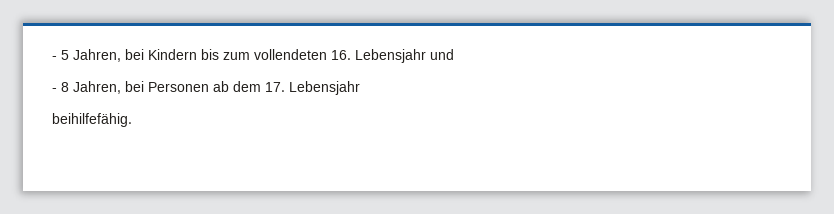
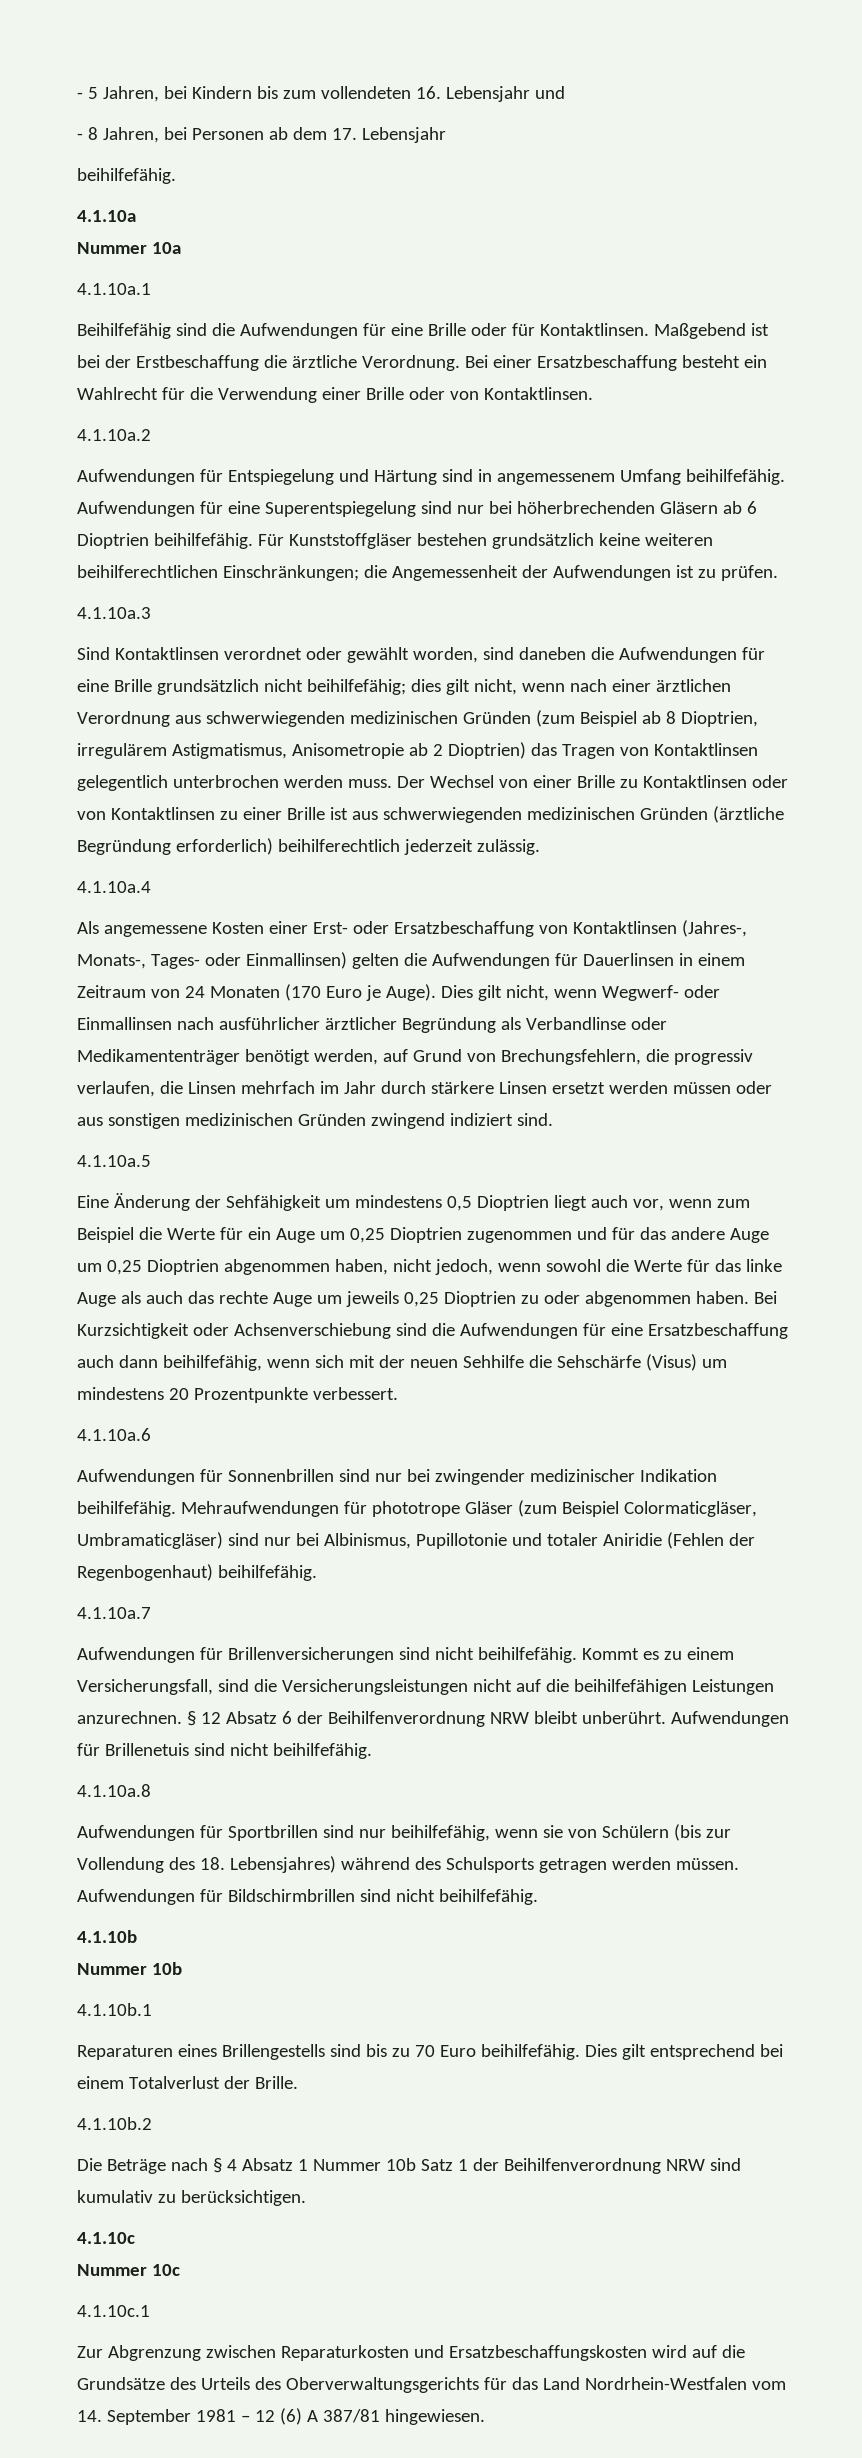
+ 4.1.10a
+ Nummer 10a
+ 4.1.10a.1
+ Beihilfefähig sind die Aufwendungen für eine Brille oder für Kontaktlinsen. Maßgebend ist bei der Erstbeschaffung die ärztliche Verordnung. Bei einer Ersatzbeschaffung besteht ein Wahlrecht für die Verwendung einer Brille oder von Kontaktlinsen.
+ 4.1.10a.2
+ Aufwendungen für Entspiegelung und Härtung sind in angemessenem Umfang beihilfefähig. Aufwendungen für eine Superentspiegelung sind nur bei höherbrechenden Gläsern ab 6 Dioptrien beihilfefähig. Für Kunststoffgläser bestehen grundsätzlich keine weiteren beihilferechtlichen Einschränkungen; die Angemessenheit der Aufwendungen ist zu prüfen.
+ 4.1.10a.3
+ Sind Kontaktlinsen verordnet oder gewählt worden, sind daneben die Aufwendungen für eine Brille grundsätzlich nicht beihilfefähig; dies gilt nicht, wenn nach einer ärztlichen Verordnung aus schwerwiegenden medizinischen Gründen (zum Beispiel ab 8 Dioptrien, irregulärem Astigmatismus, Anisometropie ab 2 Dioptrien) das Tragen von Kontaktlinsen gelegentlich unterbrochen werden muss. Der Wechsel von einer Brille zu Kontaktlinsen oder von Kontaktlinsen zu einer Brille ist aus schwerwiegenden medizinischen Gründen (ärztliche Begründung erforderlich) beihilferechtlich jederzeit zulässig.
+ 4.1.10a.4
+ Als angemessene Kosten einer Erst- oder Ersatzbeschaffung von Kontaktlinsen (Jahres-, Monats-, Tages- oder Einmallinsen) gelten die Aufwendungen für Dauerlinsen in einem Zeitraum von 24 Monaten (170 Euro je Auge). Dies gilt nicht, wenn Wegwerf- oder Einmallinsen nach ausführlicher ärztlicher Begründung als Verbandlinse oder Medikamententräger benötigt werden, auf Grund von Brechungsfehlern, die progressiv verlaufen, die Linsen mehrfach im Jahr durch stärkere Linsen ersetzt werden müssen oder aus sonstigen medizinischen Gründen zwingend indiziert sind.
+ 4.1.10a.5
+ Eine Änderung der Sehfähigkeit um mindestens 0,5 Dioptrien liegt auch vor, wenn zum Beispiel die Werte für ein Auge um 0,25 Dioptrien zugenommen und für das andere Auge um 0,25 Dioptrien abgenommen haben, nicht jedoch, wenn sowohl die Werte für das linke Auge als auch das rechte Auge um jeweils 0,25 Dioptrien zu oder abgenommen haben. Bei Kurzsichtigkeit oder Achsenverschiebung sind die Aufwendungen für eine Ersatzbeschaffung auch dann beihilfefähig, wenn sich mit der neuen Sehhilfe die Sehschärfe (Visus) um mindestens 20 Prozentpunkte verbessert.
+ 4.1.10a.6
+ Aufwendungen für Sonnenbrillen sind nur bei zwingender medizinischer Indikation beihilfefähig. Mehraufwendungen für phototrope Gläser (zum Beispiel Colormaticgläser, Umbramaticgläser) sind nur bei Albinismus, Pupillotonie und totaler Aniridie (Fehlen der Regenbogenhaut) beihilfefähig.
+ 4.1.10a.7
+ Aufwendungen für Brillenversicherungen sind nicht beihilfefähig. Kommt es zu einem Versicherungsfall, sind die Versicherungsleistungen nicht auf die beihilfefähigen Leistungen anzurechnen. § 12 Absatz 6 der Beihilfenverordnung NRW bleibt unberührt. Aufwendungen für Brillenetuis sind nicht beihilfefähig.
+ 4.1.10a.8
+ Aufwendungen für Sportbrillen sind nur beihilfefähig, wenn sie von Schülern (bis zur Vollendung des 18. Lebensjahres) während des Schulsports getragen werden müssen. Aufwendungen für Bildschirmbrillen sind nicht beihilfefähig.
+ 4.1.10b
+ Nummer 10b
+ 4.1.10b.1
+ Reparaturen eines Brillengestells sind bis zu 70 Euro beihilfefähig. Dies gilt entsprechend bei einem Totalverlust der Brille.
+ 4.1.10b.2
+ Die Beträge nach § 4 Absatz 1 Nummer 10b Satz 1 der Beihilfenverordnung NRW sind kumulativ zu berücksichtigen.
+ 4.1.10c
+ Nummer 10c
+ 4.1.10c.1
+ Zur Abgrenzung zwischen Reparaturkosten und Ersatzbeschaffungskosten wird auf die Grundsätze des Urteils des Oberverwaltungsgerichts für das Land Nordrhein-Westfalen vom 14. September 1981 – 12 (6) A 387/81 hingewiesen.

